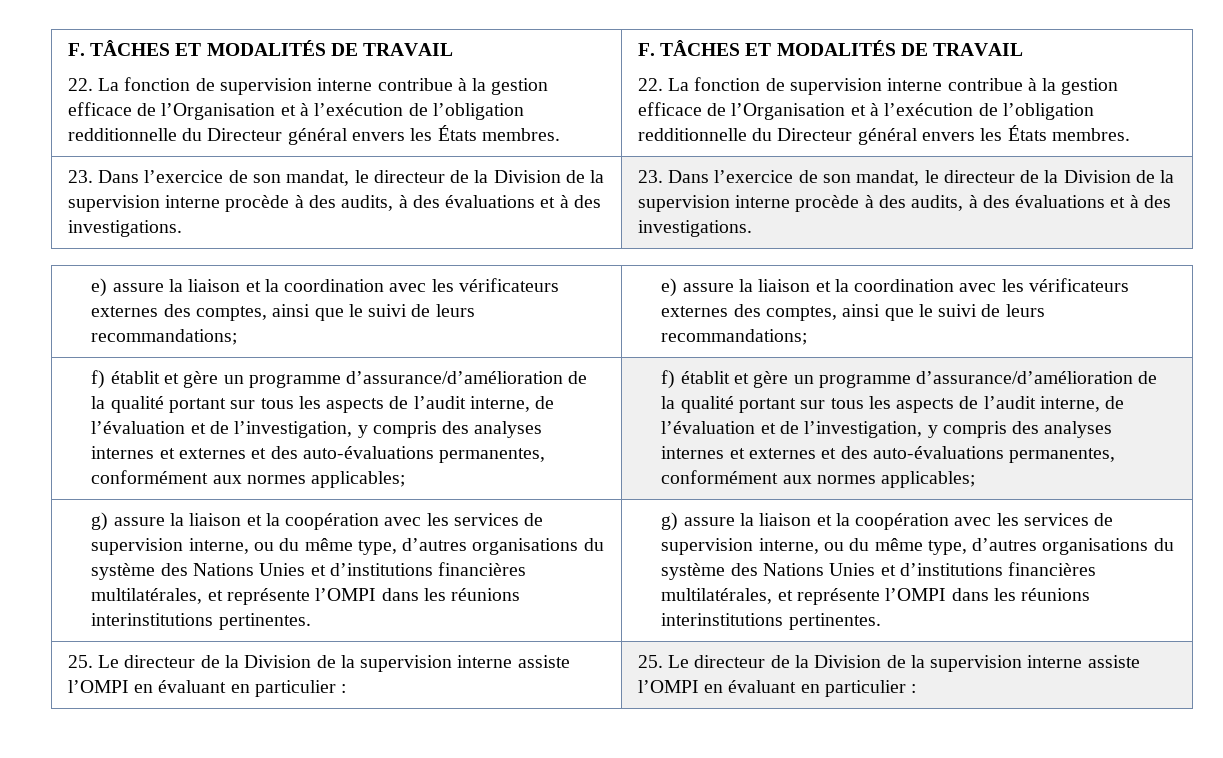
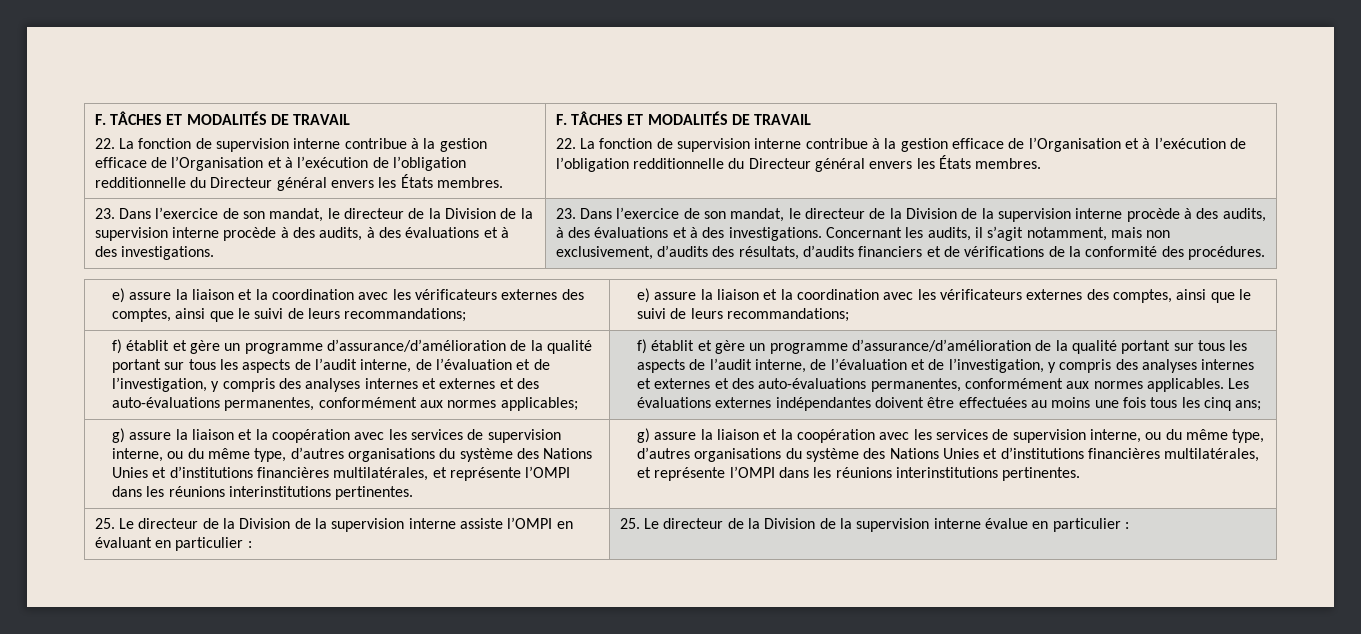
+ Concernant les audits, il s’agit notamment, mais non exclusivement, d’audits des résultats, d’audits financiers et de vérifications de la conformité des procédures.
- f) établit et gère un programme d’assurance/d’amélioration de la qualité portant sur tous les aspects de l’audit interne, de l’évaluation et de l’investigation, y compris des analyses internes et externes et des auto-évaluations permanentes, conformément aux normes applicables; | f) établit et gère un programme d’assurance/d’amélioration de la qualité portant sur tous les aspects de l’audit interne, de l’évaluation et de l’investigation, y compris des analyses internes et externes et des auto-évaluations permanentes, conformément aux normes applicables;
+ f) établit et gère un programme d’assurance/d’amélioration de la qualité portant sur tous les aspects de l’audit interne, de l’évaluation et de l’investigation, y compris des analyses internes et externes et des auto-évaluations permanentes, conformément aux normes applicables; | f) établit et gère un programme d’assurance/d’amélioration de la qualité portant sur tous les aspects de l’audit interne, de l’évaluation et de l’investigation, y compris des analyses internes et externes et des auto-évaluations permanentes, conformément aux normes applicables. Les évaluations externes indépendantes doivent être effectuées au moins une fois tous les cinq ans;
- 25. Le directeur de la Division de la supervision interne assiste l’OMPI en évaluant en particulier : | 25. Le directeur de la Division de la supervision interne assiste l’OMPI en évaluant en particulier :
+ 25. Le directeur de la Division de la supervision interne assiste l’OMPI en évaluant en particulier : | 25. Le directeur de la Division de la supervision interne évalue en particulier :

